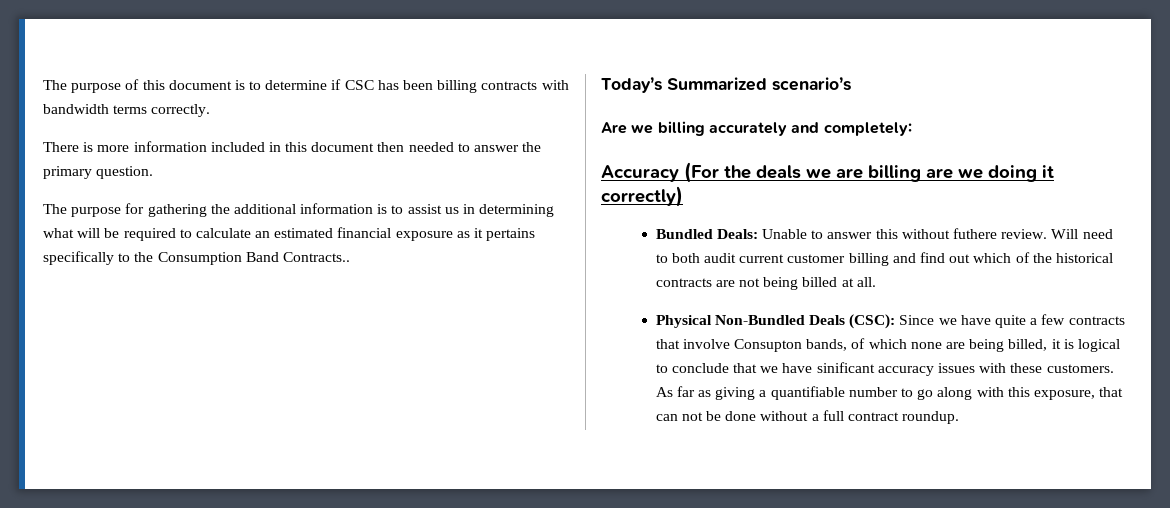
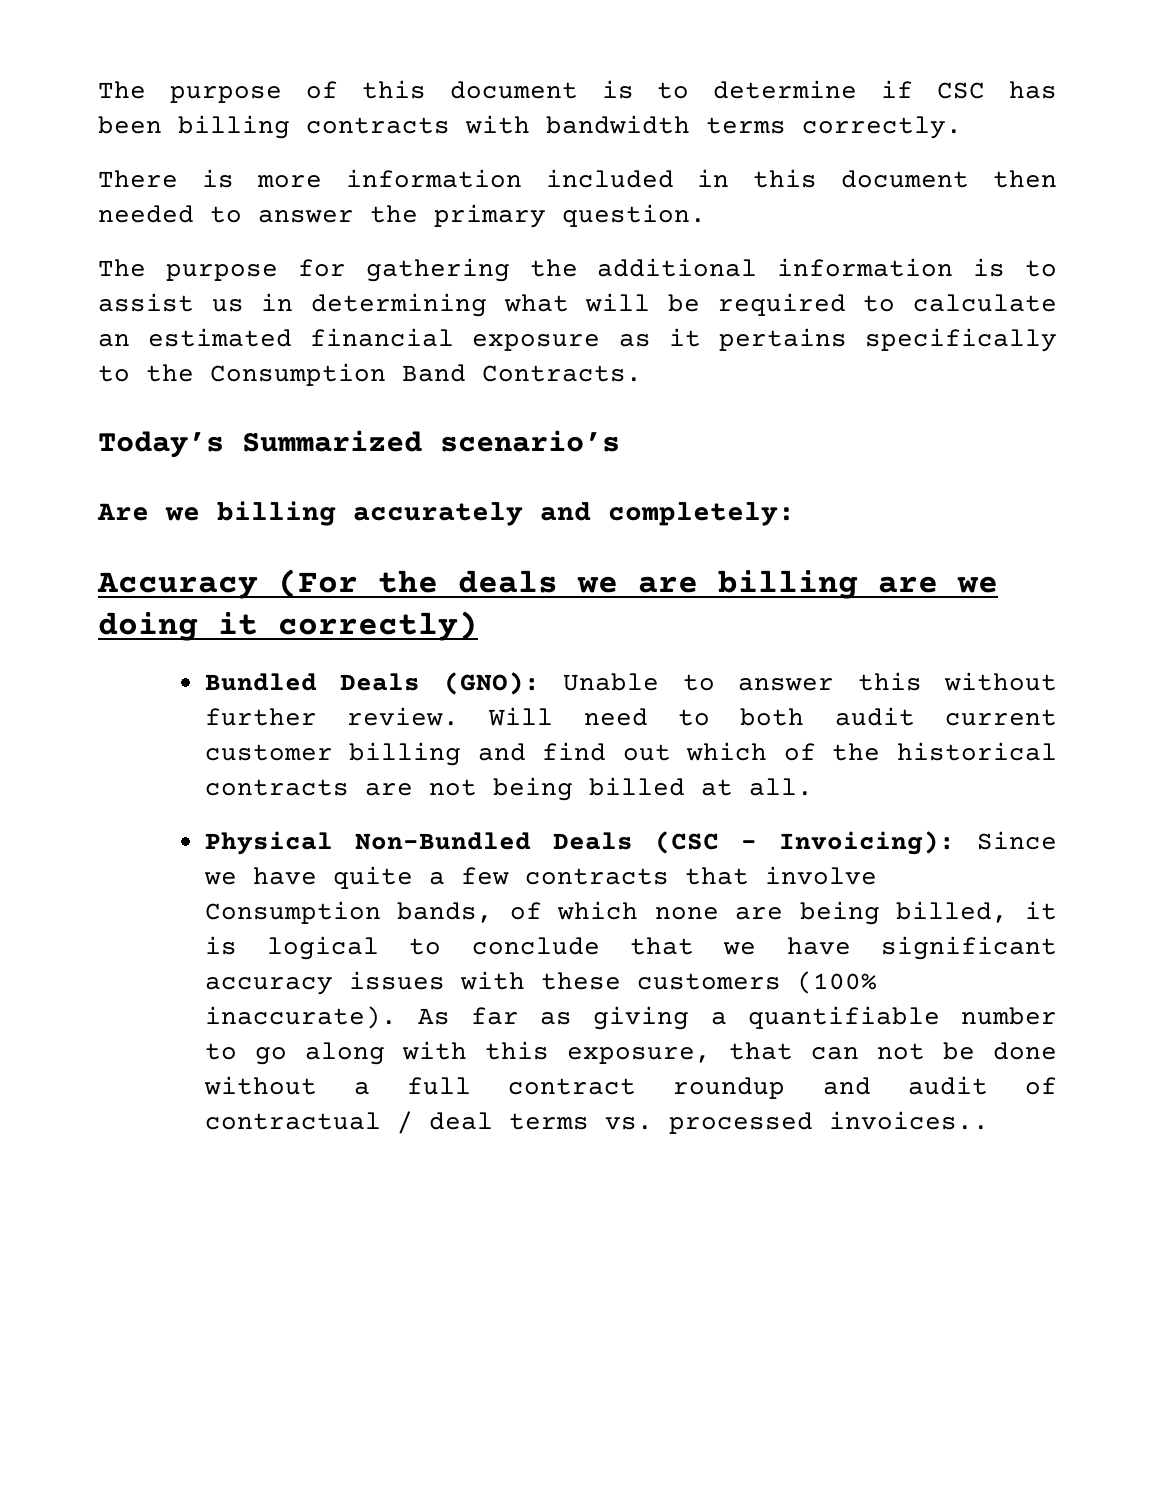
- The purpose for gathering the additional information is to assist us in determining what will be required to calculate an estimated financial exposure as it pertains specifically to the Consumption Band Contracts..
+ The purpose for gathering the additional information is to assist us in determining what will be required to calculate an estimated financial exposure as it pertains specifically to the Consumption Band Contracts.
- Bundled Deals: Unable to answer this without futhere review.
+ Bundled Deals (GNO): Unable to answer this without further review.
- Physical Non-Bundled Deals (CSC): Since we have quite a few contracts that involve Consupton bands, of which none are being billed, it is logical to conclude that we have sinificant accuracy issues with these customers.
+ Physical Non-Bundled Deals (CSC - Invoicing): Since we have quite a few contracts that involve Consumption bands, of which none are being billed, it is logical to conclude that we have significant accuracy issues with these customers (100% inaccurate).
- As far as giving a quantifiable number to go along with this exposure, that can not be done without a full contract roundup.
+ As far as giving a quantifiable number to go along with this exposure, that can not be done without a full contract roundup and audit of contractual / deal terms vs. processed invoices..

